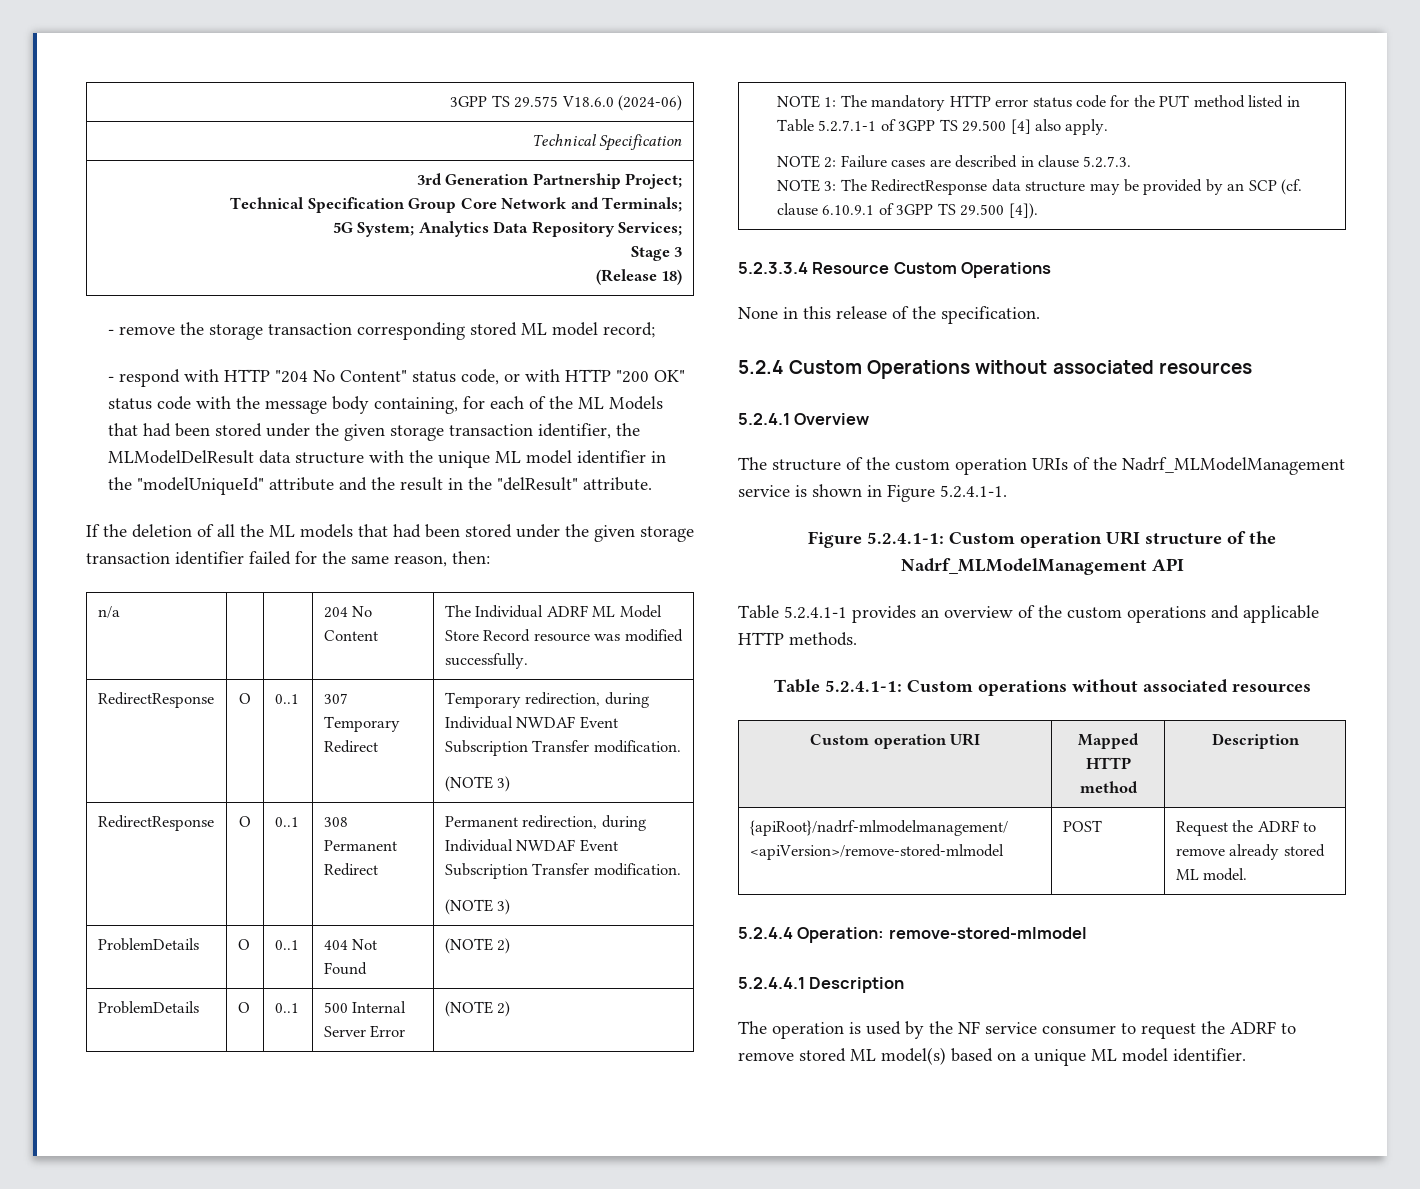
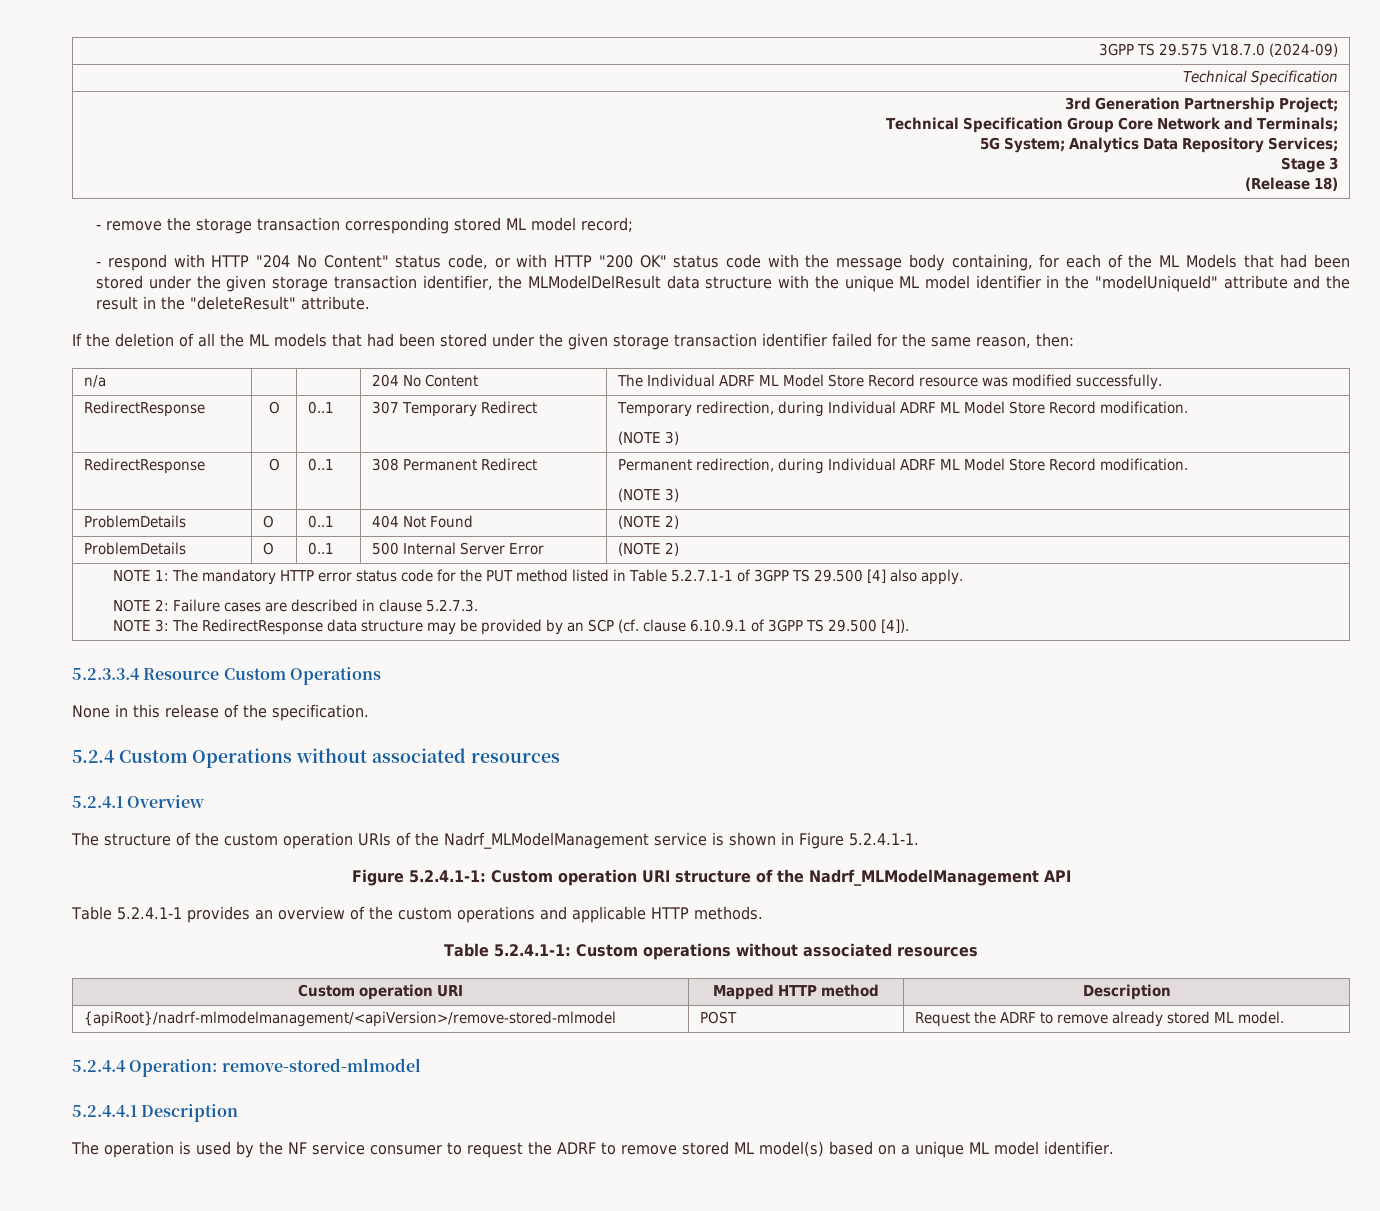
- 3GPP TS 29.575 V18.6.0 (2024-06)
+ 3GPP TS 29.575 V18.7.0 (2024-09)
- - respond with HTTP "204 No Content" status code, or with HTTP "200 OK" status code with the message body containing, for each of the ML Models that had been stored under the given storage transaction identifier, the MLModelDelResult data structure with the unique ML model identifier in the "modelUniqueId" attribute and the result in the "delResult" attribute.
+ - respond with HTTP "204 No Content" status code, or with HTTP "200 OK" status code with the message body containing, for each of the ML Models that had been stored under the given storage transaction identifier, the MLModelDelResult data structure with the unique ML model identifier in the "modelUniqueId" attribute and the result in the "deleteResult" attribute.
- RedirectResponse | O | 0..1 | 307 Temporary Redirect | Temporary redirection, during Individual NWDAF Event Subscription Transfer modification.
+ RedirectResponse | O | 0..1 | 307 Temporary Redirect | Temporary redirection, during Individual ADRF ML Model Store Record modification.
- RedirectResponse | O | 0..1 | 308 Permanent Redirect | Permanent redirection, during Individual NWDAF Event Subscription Transfer modification.
+ RedirectResponse | O | 0..1 | 308 Permanent Redirect | Permanent redirection, during Individual ADRF ML Model Store Record modification.

